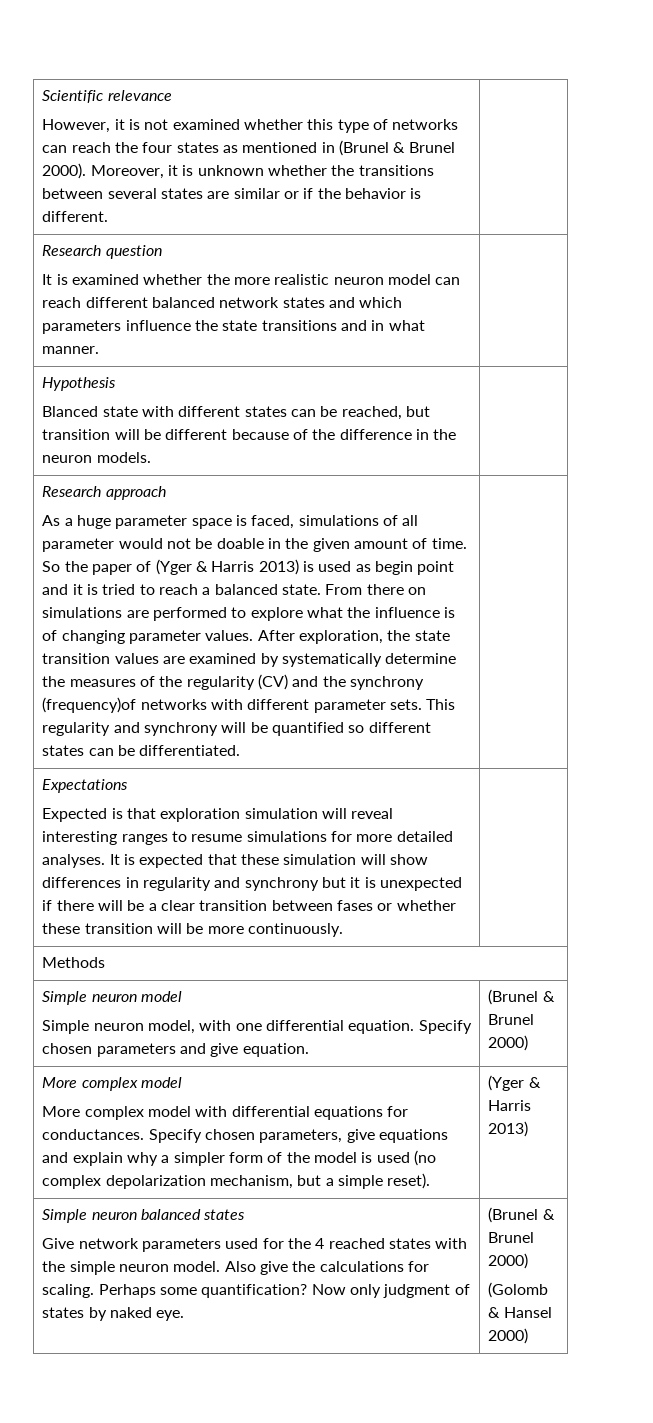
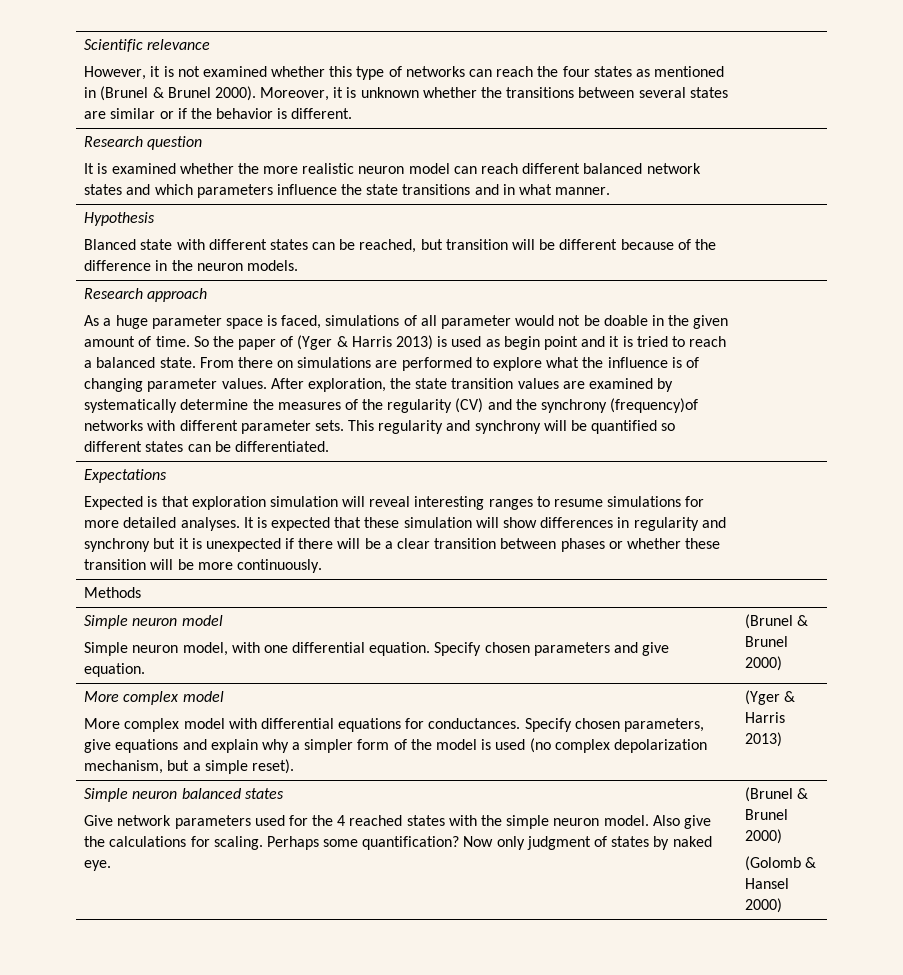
- It is expected that these simulation will show differences in regularity and synchrony but it is unexpected if there will be a clear transition between fases or whether these transition will be more continuously.
+ It is expected that these simulation will show differences in regularity and synchrony but it is unexpected if there will be a clear transition between phases or whether these transition will be more continuously.

